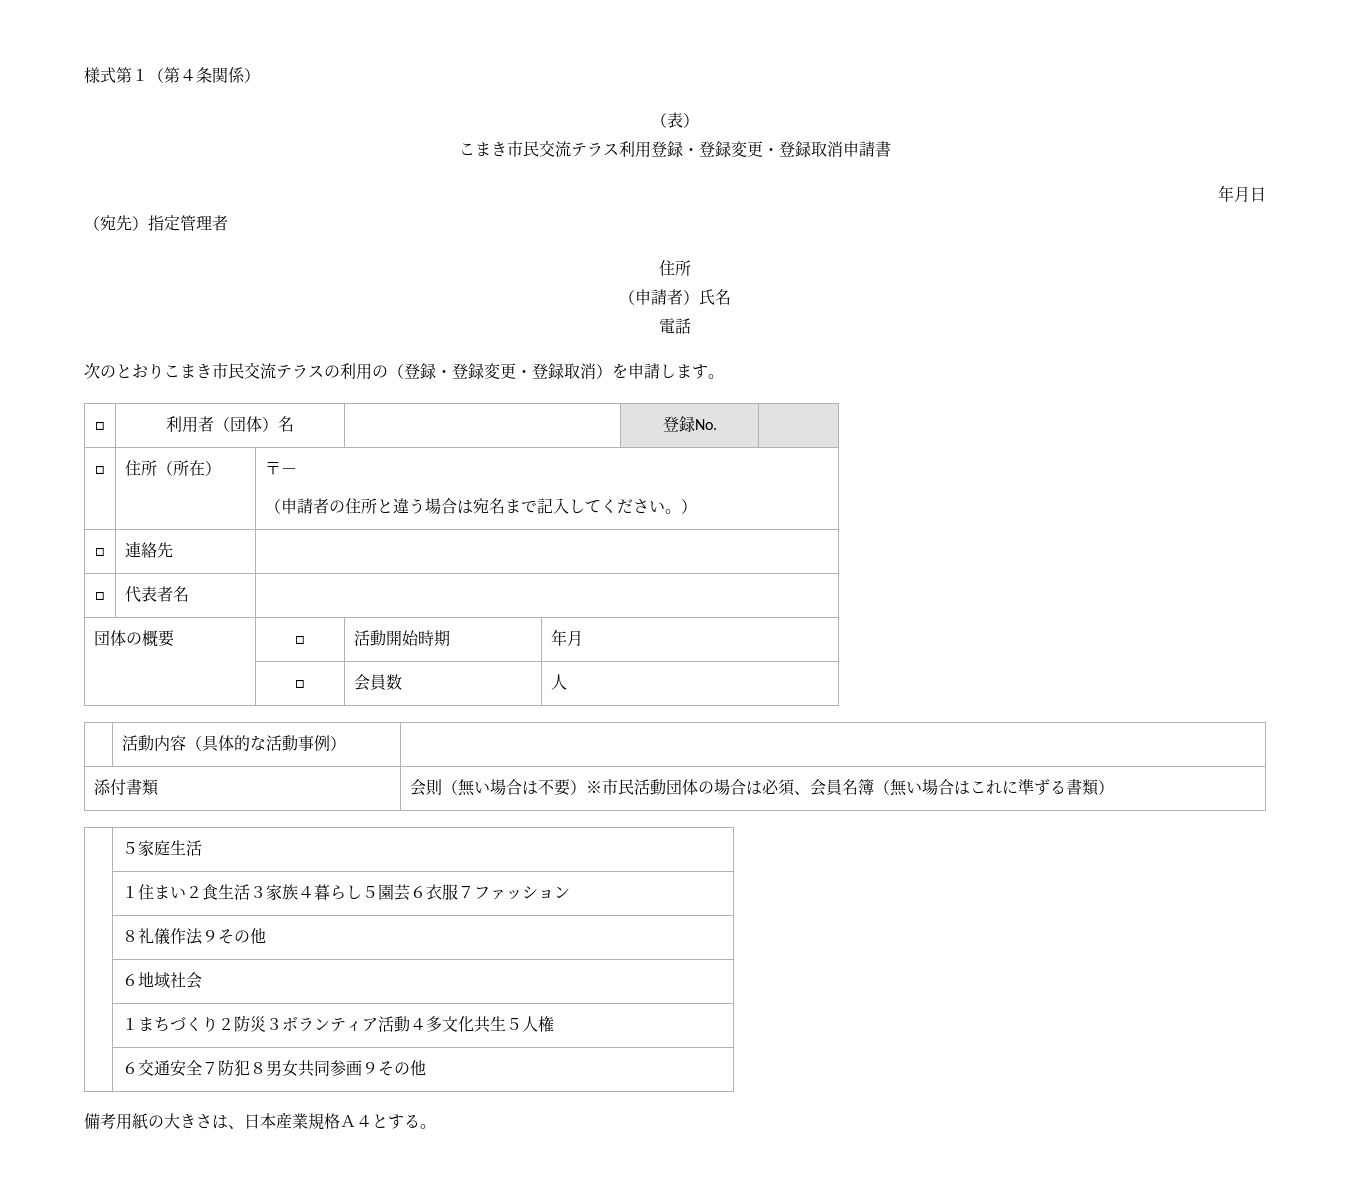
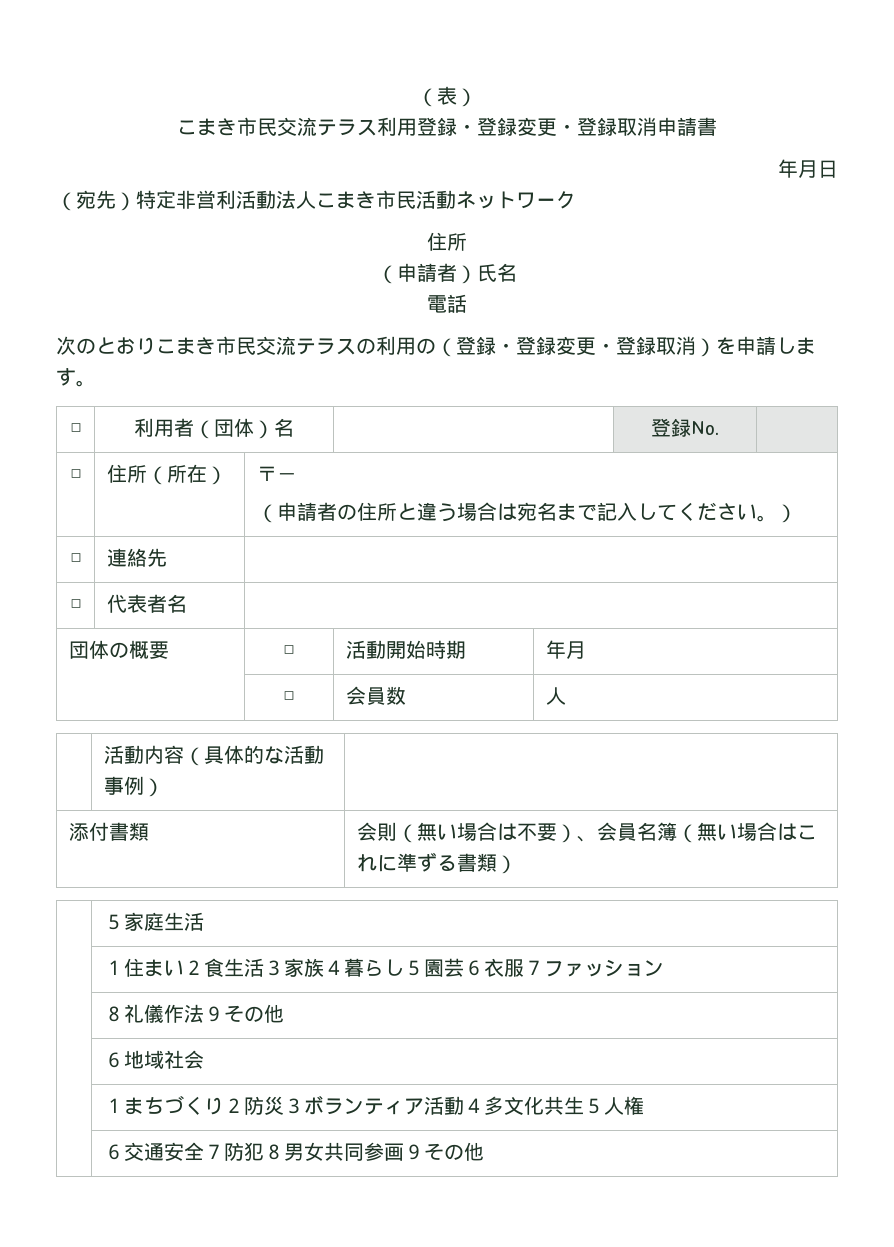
- 様式第１（第４条関係）
- （宛先）指定管理者
+ （宛先）特定非営利活動法人こまき市民活動ネットワーク
- 添付書類 | 会則（無い場合は不要）※市民活動団体の場合は必須、会員名簿（無い場合はこれに準ずる書類）
+ 添付書類 | 会則（無い場合は不要）、会員名簿（無い場合はこれに準ずる書類）
- 備考用紙の大きさは、日本産業規格Ａ４とする。

